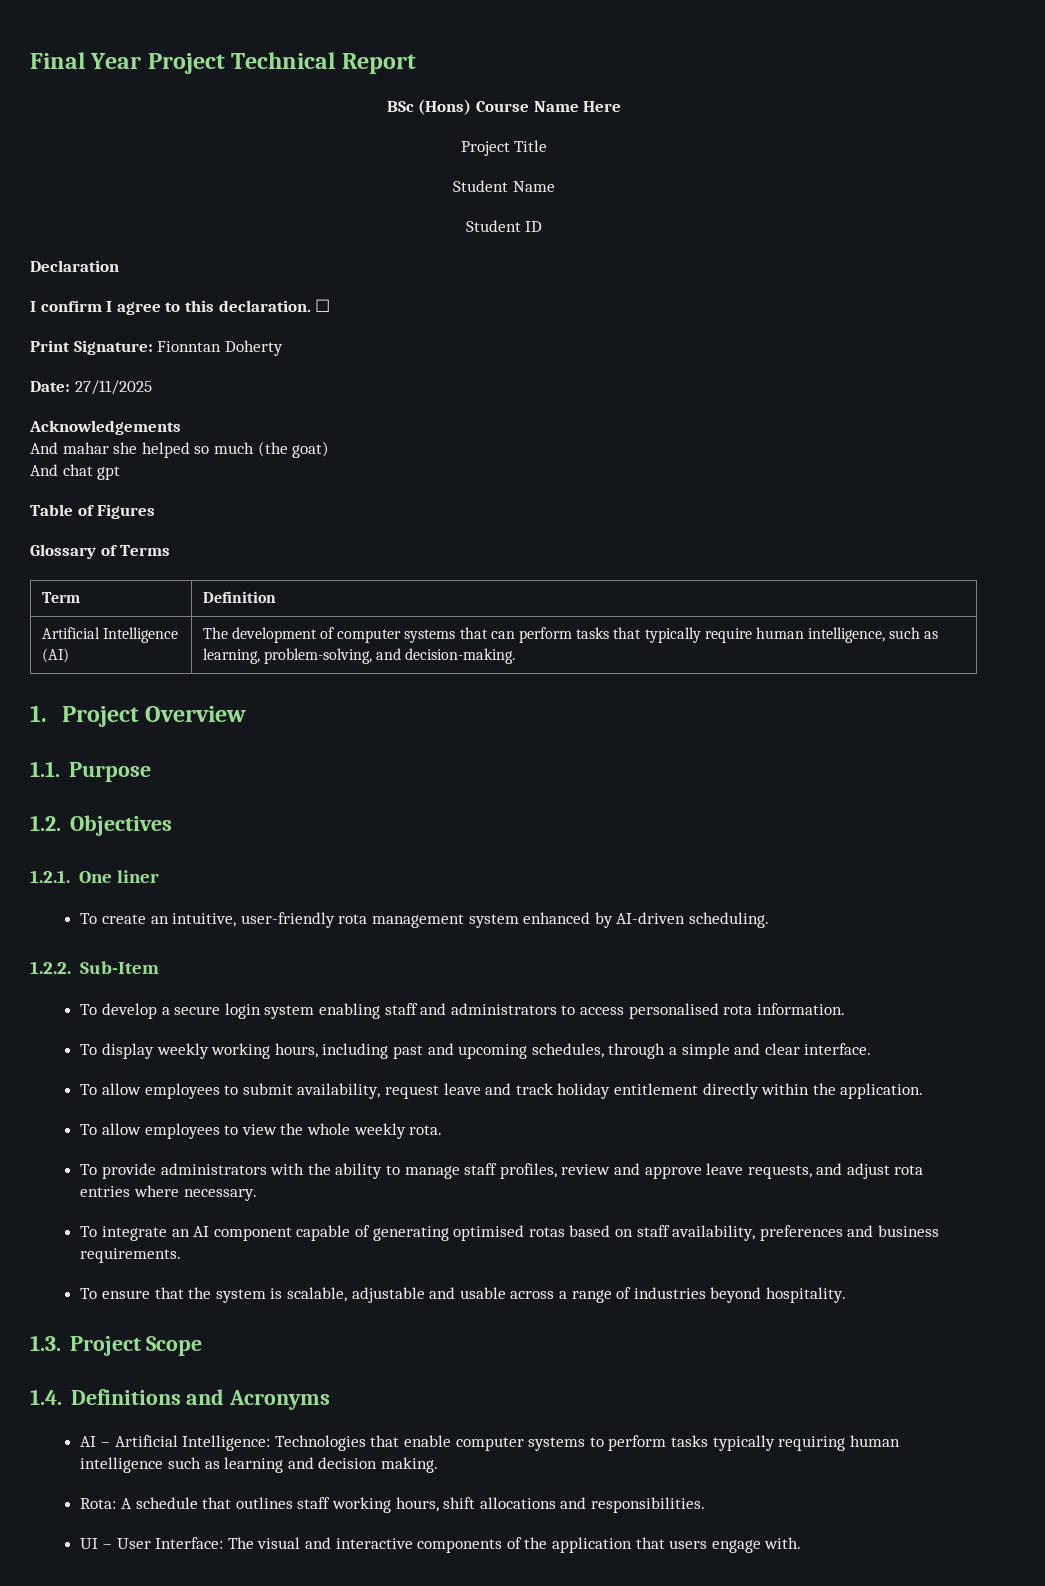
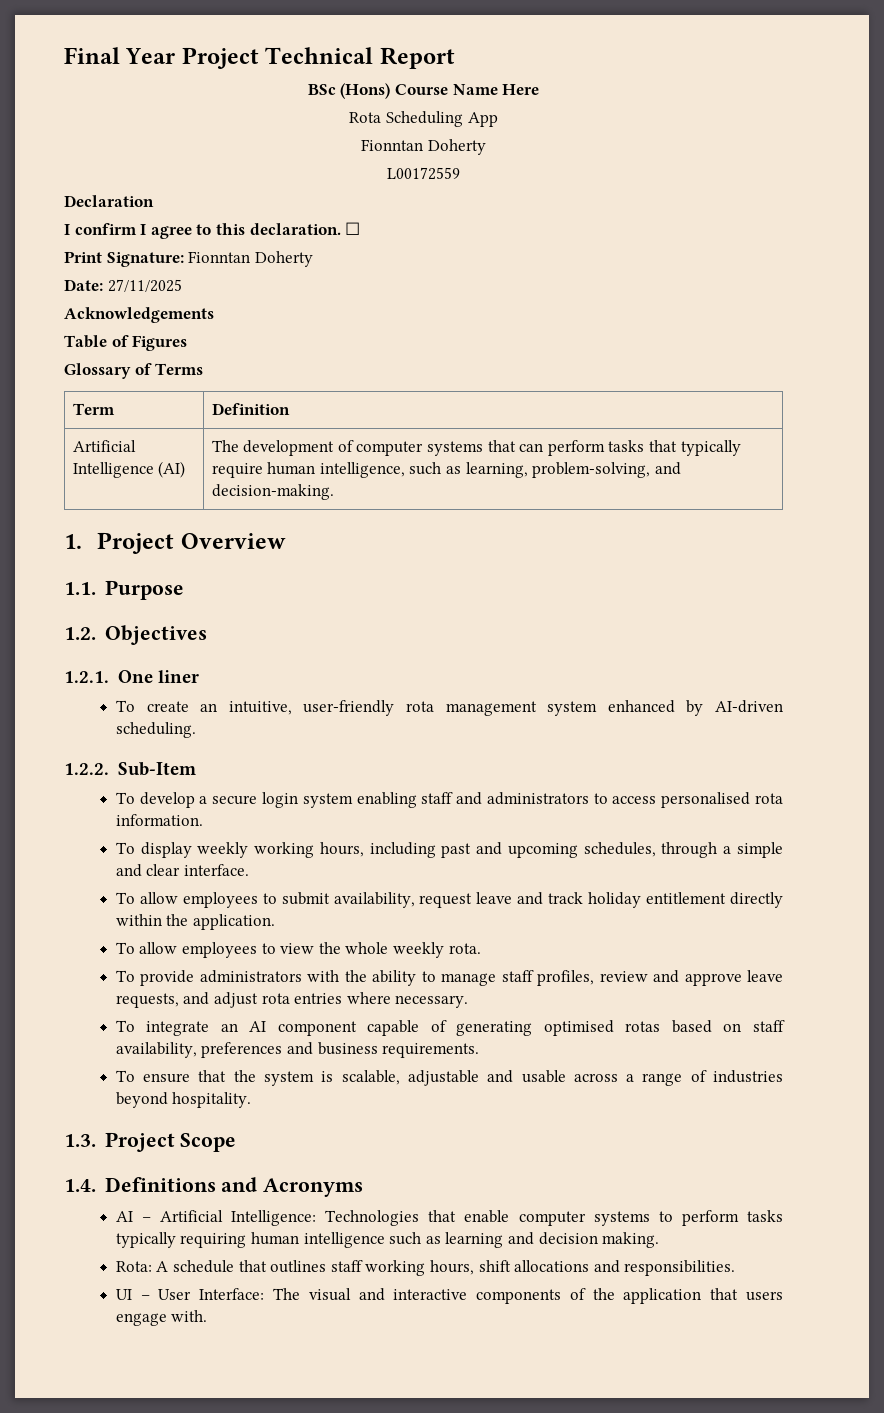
- Project Title
- Student Name
- Student ID
+ Rota Scheduling App
+ Fionntan Doherty
+ L00172559
- And mahar she helped so much (the goat)
- And chat gpt

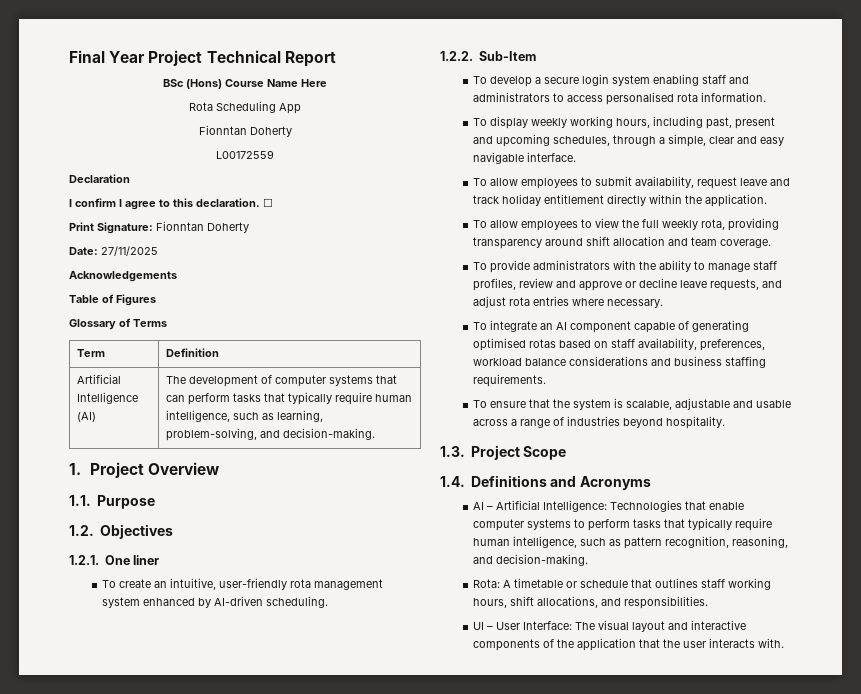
- To display weekly working hours, including past and upcoming schedules, through a simple and clear interface.
+ To display weekly working hours, including past, present and upcoming schedules, through a simple, clear and easy navigable interface.
- To allow employees to view the whole weekly rota.
+ To allow employees to view the full weekly rota, providing transparency around shift allocation and team coverage.
- To provide administrators with the ability to manage staff profiles, review and approve leave requests, and adjust rota entries where necessary.
+ To provide administrators with the ability to manage staff profiles, review and approve or decline leave requests, and adjust rota entries where necessary.
- To integrate an AI component capable of generating optimised rotas based on staff availability, preferences and business requirements.
+ To integrate an AI component capable of generating optimised rotas based on staff availability, preferences, workload balance considerations and business staffing requirements.
- AI – Artificial Intelligence: Technologies that enable computer systems to perform tasks typically requiring human intelligence such as learning and decision making.
+ AI – Artificial Intelligence: Technologies that enable computer systems to perform tasks that typically require human intelligence, such as pattern recognition, reasoning, and decision-making.
- Rota: A schedule that outlines staff working hours, shift allocations and responsibilities.
+ Rota: A timetable or schedule that outlines staff working hours, shift allocations, and responsibilities.
- UI – User Interface: The visual and interactive components of the application that users engage with.
+ UI – User Interface: The visual layout and interactive components of the application that the user interacts with.

